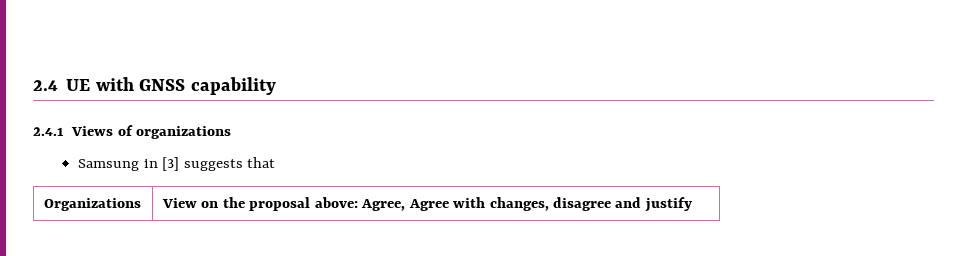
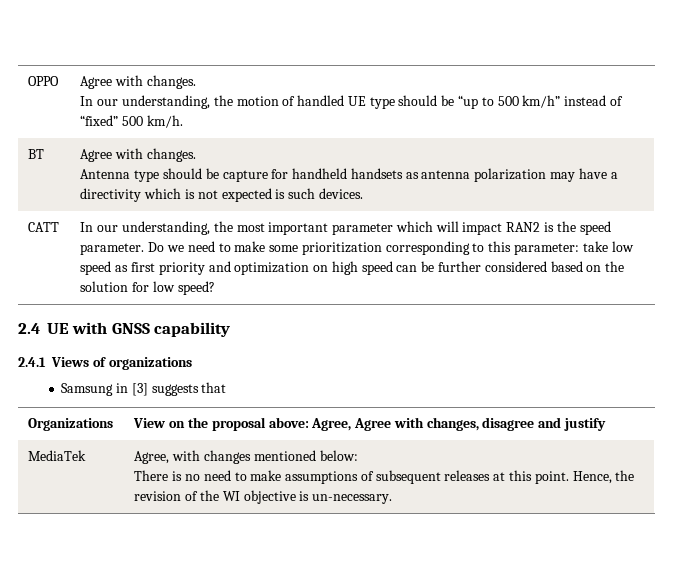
+ OPPO | Agree with changes.
+ In our understanding, the motion of handled UE type should be “up to 500 km/h” instead of “fixed” 500 km/h.
+ BT | Agree with changes.
+ Antenna type should be capture for handheld handsets as antenna polarization may have a directivity which is not expected is such devices.
+ CATT | In our understanding, the most important parameter which will impact RAN2 is the speed parameter. Do we need to make some prioritization corresponding to this parameter: take low speed as first priority and optimization on high speed can be further considered based on the solution for low speed?
+ MediaTek | Agree, with changes mentioned below:
+ There is no need to make assumptions of subsequent releases at this point. Hence, the revision of the WI objective is un-necessary.

